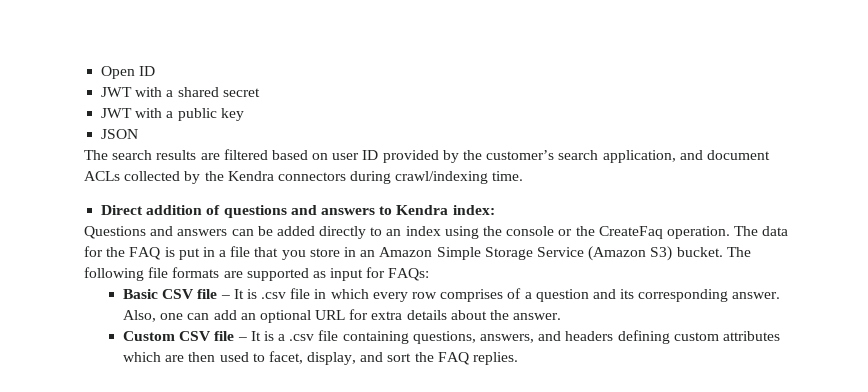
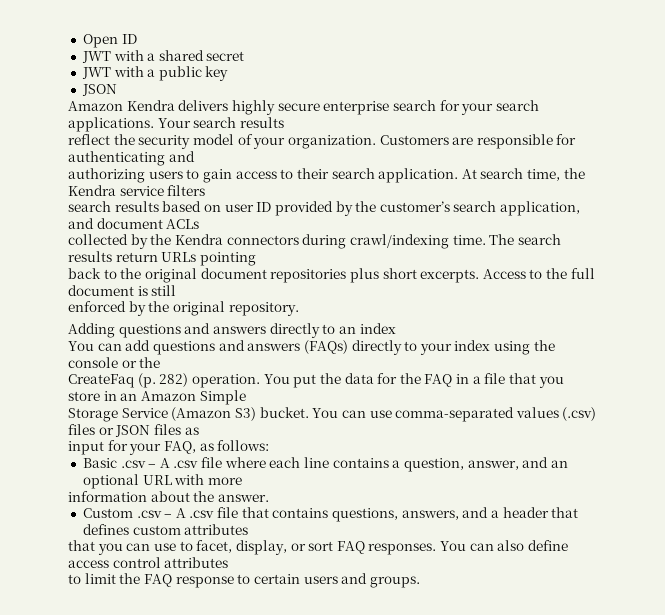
- The search results are filtered based on user ID provided by the customer’s search application, and document ACLs collected by the Kendra connectors during crawl/indexing time.
- Direct addition of questions and answers to Kendra index:
- Questions and answers can be added directly to an index using the console or the CreateFaq operation. The data for the FAQ is put in a file that you store in an Amazon Simple Storage Service (Amazon S3) bucket.
+ Amazon Kendra delivers highly secure enterprise search for your search applications. Your search results
+ reflect the security model of your organization. Customers are responsible for authenticating and
+ authorizing users to gain access to their search application. At search time, the Kendra service filters
+ search results based on user ID provided by the customer’s search application, and document ACLs
+ collected by the Kendra connectors during crawl/indexing time. The search results return URLs pointing
+ back to the original document repositories plus short excerpts. Access to the full document is still
+ enforced by the original repository.
+ Adding questions and answers directly to an index
+ You can add questions and answers (FAQs) directly to your index using the console or the
+ CreateFaq (p. 282) operation. You put the data for the FAQ in a file that you store in an Amazon Simple
+ Storage Service (Amazon S3) bucket.
- The following file formats are supported as input for FAQs:
- Basic CSV file – It is .csv file in which every row comprises of a question and its corresponding answer. Also, one can add an optional URL for extra details about the answer.
- Custom CSV file – It is a .csv file containing questions, answers, and headers defining custom attributes which are then used to facet, display, and sort the FAQ replies.
+ You can use comma-separated values (.csv) files or JSON files as
+ input for your FAQ, as follows:
+ Basic .csv – A .csv file where each line contains a question, answer, and an optional URL with more
+ information about the answer.
+ Custom .csv – A .csv file that contains questions, answers, and a header that defines custom attributes
+ that you can use to facet, display, or sort FAQ responses. You can also define access control attributes
+ to limit the FAQ response to certain users and groups.

